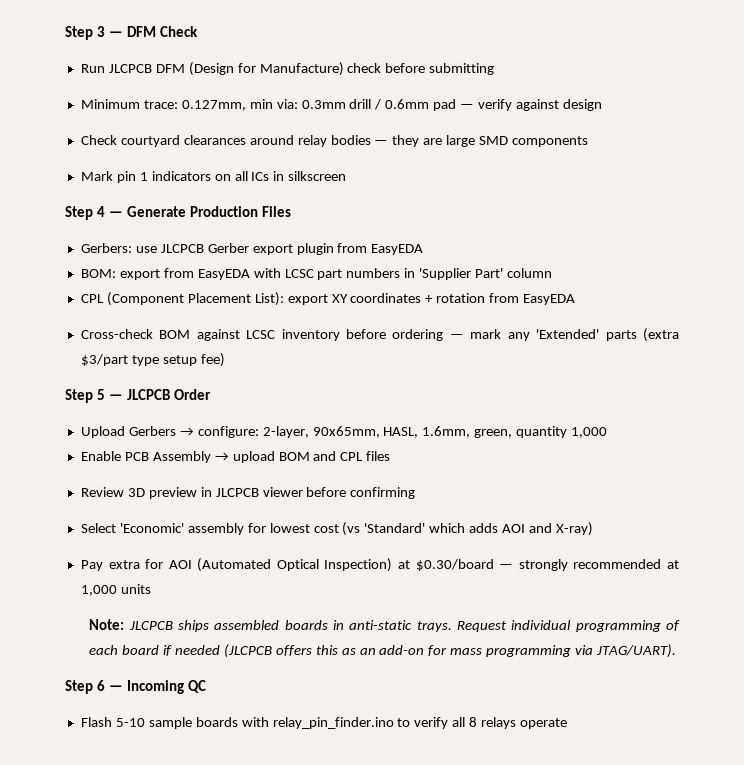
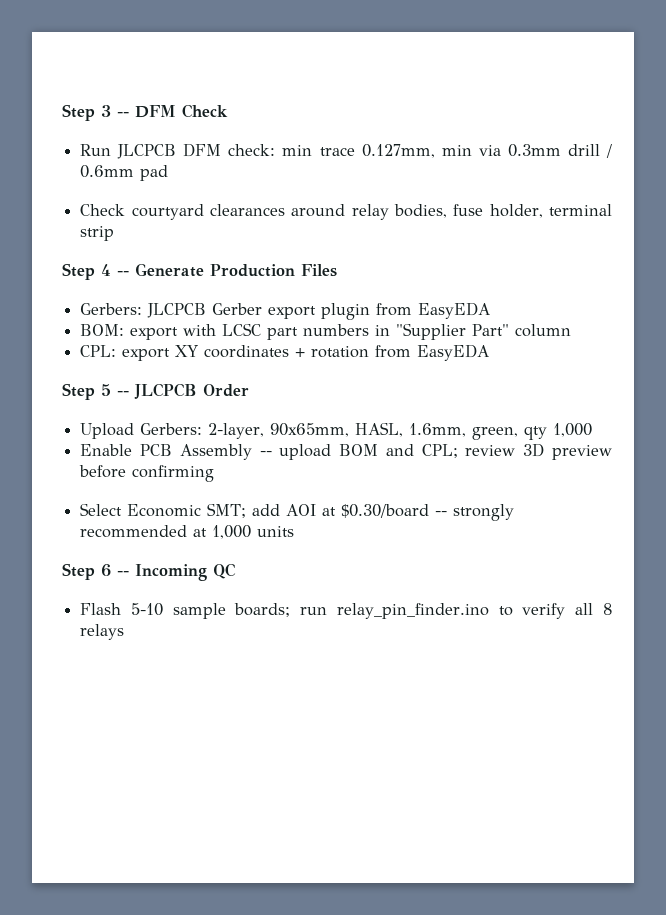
- Step 3 — DFM Check
+ Step 3 -- DFM Check
- Run JLCPCB DFM (Design for Manufacture) check before submitting
- Minimum trace: 0.127mm, min via: 0.3mm drill / 0.6mm pad — verify against design
+ Run JLCPCB DFM check: min trace 0.127mm, min via 0.3mm drill / 0.6mm pad
- Check courtyard clearances around relay bodies — they are large SMD components
- Mark pin 1 indicators on all ICs in silkscreen
+ Check courtyard clearances around relay bodies, fuse holder, terminal strip
- Step 4 — Generate Production Files
+ Step 4 -- Generate Production Files
- Gerbers: use JLCPCB Gerber export plugin from EasyEDA
+ Gerbers: JLCPCB Gerber export plugin from EasyEDA
- BOM: export from EasyEDA with LCSC part numbers in 'Supplier Part' column
+ BOM: export with LCSC part numbers in "Supplier Part" column
- CPL (Component Placement List): export XY coordinates + rotation from EasyEDA
+ CPL: export XY coordinates + rotation from EasyEDA
- Cross-check BOM against LCSC inventory before ordering — mark any 'Extended' parts (extra $3/part type setup fee)
- Step 5 — JLCPCB Order
+ Step 5 -- JLCPCB Order
- Upload Gerbers → configure: 2-layer, 90x65mm, HASL, 1.6mm, green, quantity 1,000
+ Upload Gerbers: 2-layer, 90x65mm, HASL, 1.6mm, green, qty 1,000
- Enable PCB Assembly → upload BOM and CPL files
- Review 3D preview in JLCPCB viewer before confirming
- Select 'Economic' assembly for lowest cost (vs 'Standard' which adds AOI and X-ray)
- Pay extra for AOI (Automated Optical Inspection) at $0.30/board — strongly recommended at 1,000 units
+ Enable PCB Assembly -- upload BOM and CPL; review 3D preview before confirming
+ Select Economic SMT; add AOI at $0.30/board -- strongly recommended at 1,000 units
- Note: JLCPCB ships assembled boards in anti-static trays. Request individual programming of each board if needed (JLCPCB offers this as an add-on for mass programming via JTAG/UART).
- Step 6 — Incoming QC
+ Step 6 -- Incoming QC
- Flash 5-10 sample boards with relay_pin_finder.ino to verify all 8 relays operate
+ Flash 5-10 sample boards; run relay_pin_finder.ino to verify all 8 relays

